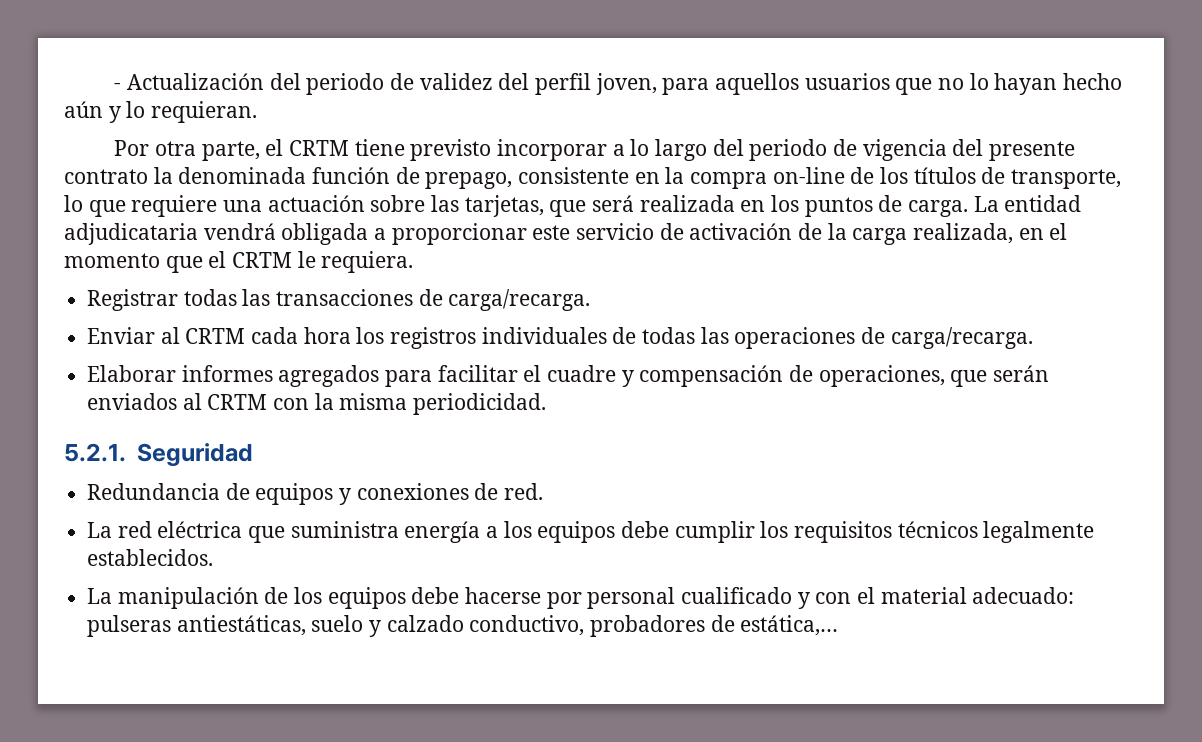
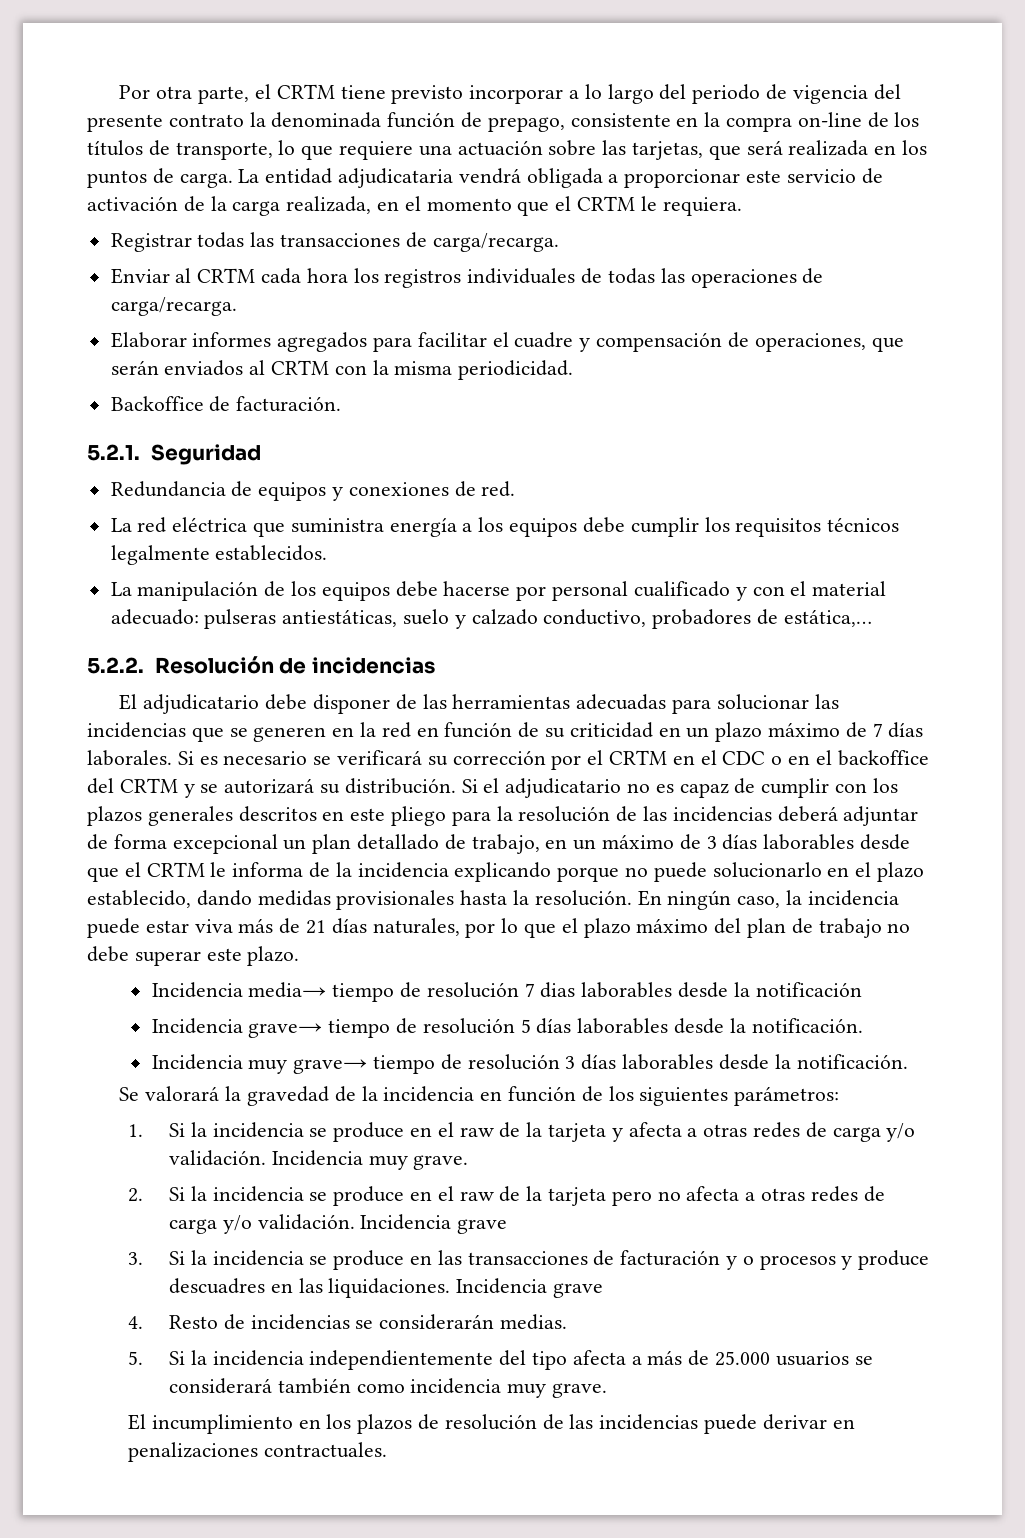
- - Actualización del periodo de validez del perfil joven, para aquellos usuarios que no lo hayan hecho aún y lo requieran.
+ Backoffice de facturación.
+ 5.2.2. Resolución de incidencias
+ El adjudicatario debe disponer de las herramientas adecuadas para solucionar las incidencias que se generen en la red en función de su criticidad en un plazo máximo de 7 días laborales. Si es necesario se verificará su corrección por el CRTM en el CDC o en el backoffice del CRTM y se autorizará su distribución. Si el adjudicatario no es capaz de cumplir con los plazos generales descritos en este pliego para la resolución de las incidencias deberá adjuntar de forma excepcional un plan detallado de trabajo, en un máximo de 3 días laborables desde que el CRTM le informa de la incidencia explicando porque no puede solucionarlo en el plazo establecido, dando medidas provisionales hasta la resolución. En ningún caso, la incidencia puede estar viva más de 21 días naturales, por lo que el plazo máximo del plan de trabajo no debe superar este plazo.
+ Incidencia media→ tiempo de resolución 7 dias laborables desde la notificación
+ Incidencia grave→ tiempo de resolución 5 días laborables desde la notificación.
+ Incidencia muy grave→ tiempo de resolución 3 días laborables desde la notificación.
+ Se valorará la gravedad de la incidencia en función de los siguientes parámetros:
+ 1. Si la incidencia se produce en el raw de la tarjeta y afecta a otras redes de carga y/o validación. Incidencia muy grave.
+ 2. Si la incidencia se produce en el raw de la tarjeta pero no afecta a otras redes de carga y/o validación. Incidencia grave
+ 3. Si la incidencia se produce en las transacciones de facturación y o procesos y produce descuadres en las liquidaciones. Incidencia grave
+ 4. Resto de incidencias se considerarán medias.
+ 5. Si la incidencia independientemente del tipo afecta a más de 25.000 usuarios se considerará también como incidencia muy grave.
+ El incumplimiento en los plazos de resolución de las incidencias puede derivar en penalizaciones contractuales.

